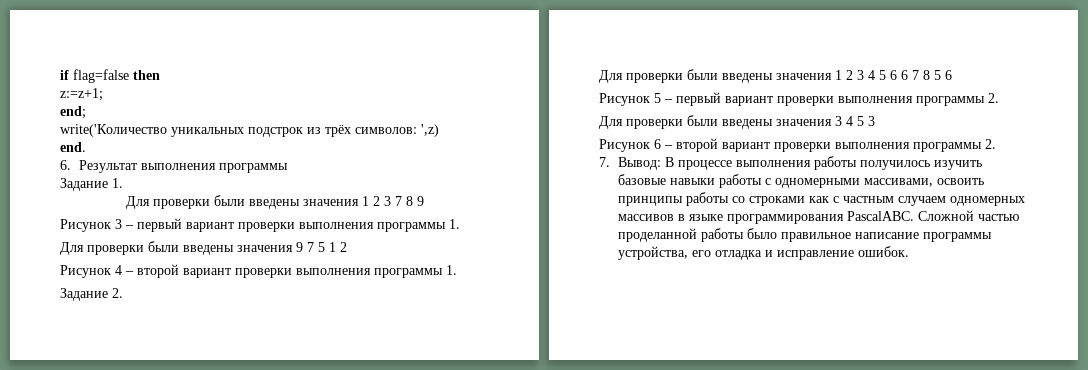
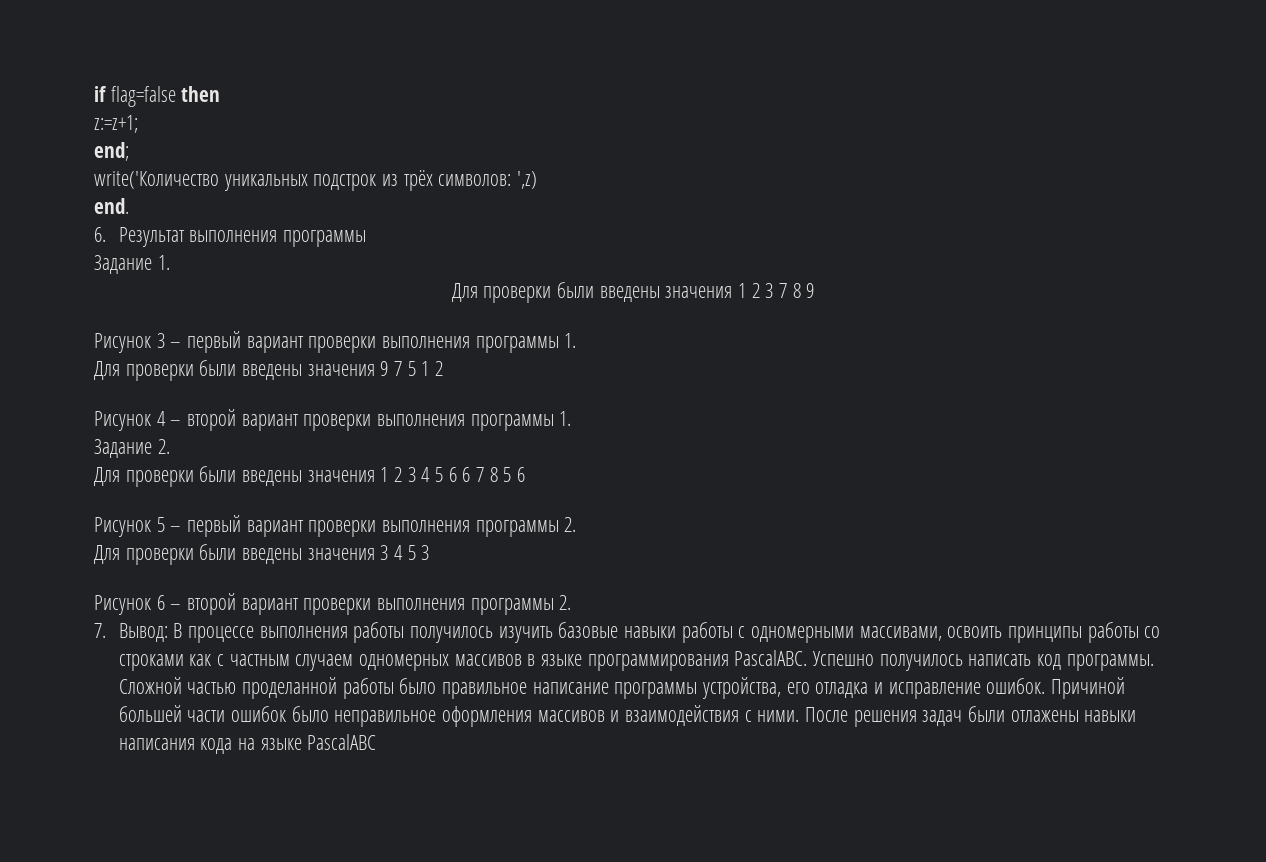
+ Успешно получилось написать код программы.
+ Причиной большей части ошибок было неправильное оформления массивов и взаимодействия с ними. После решения задач были отлажены навыки написания кода на языке PascalABC

